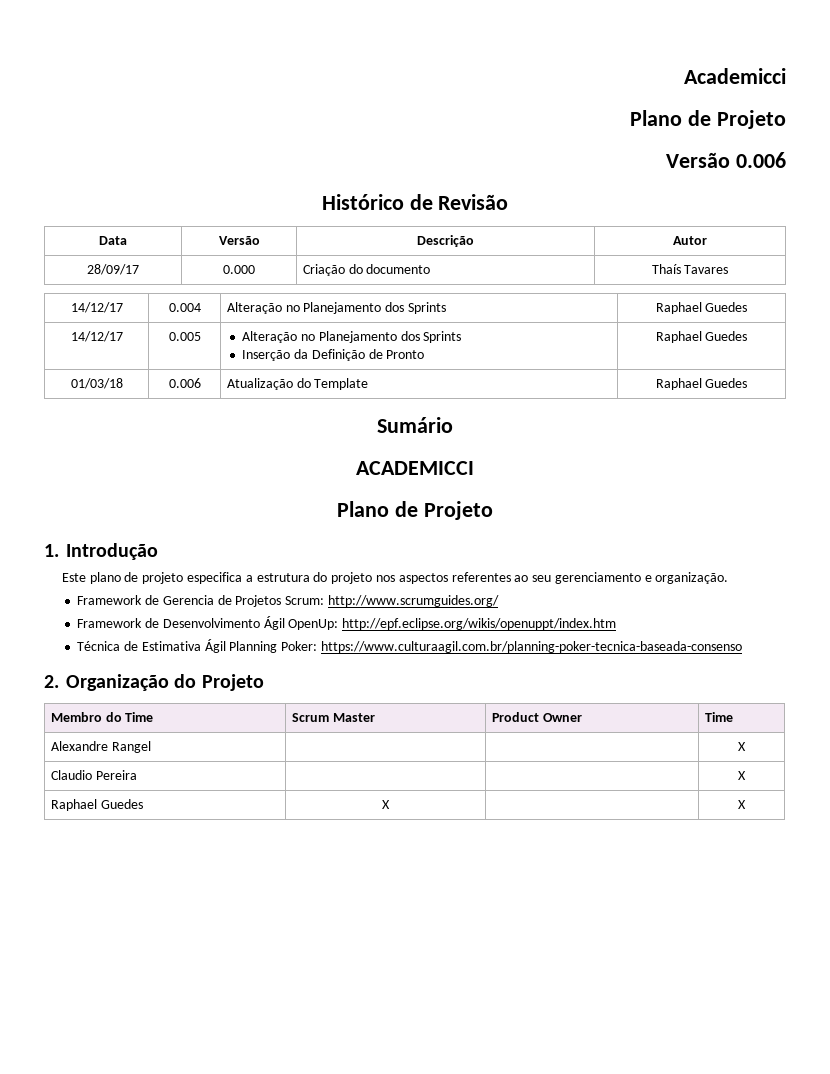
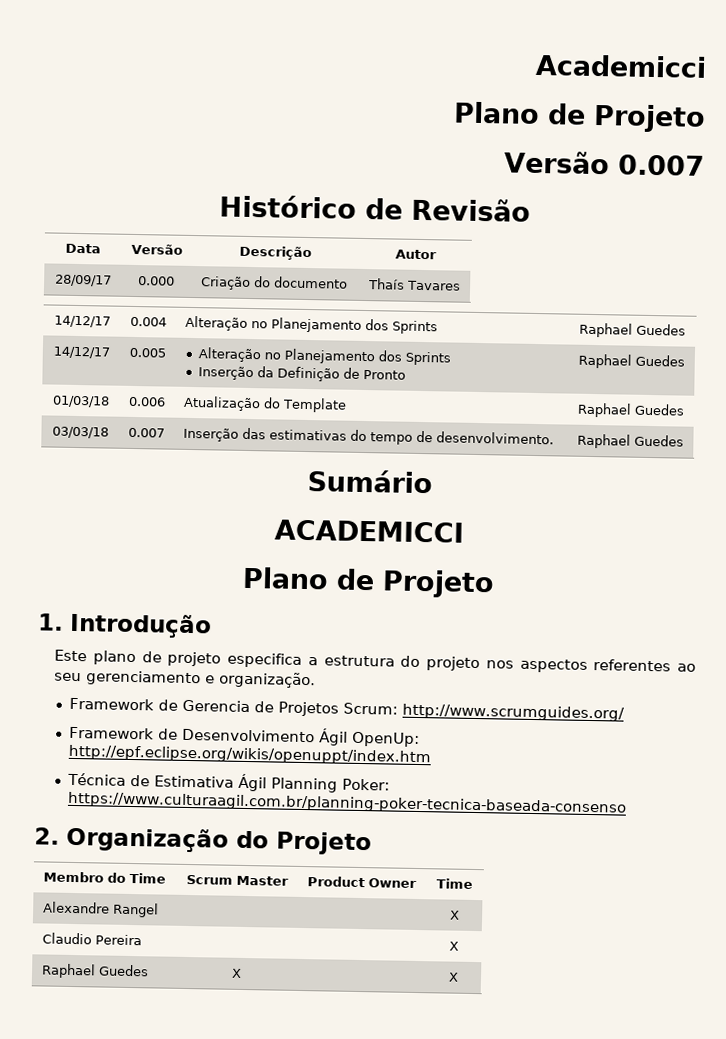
- Versão 0.006
+ Versão 0.007
+ 03/03/18 | 0.007 | Inserção das estimativas do tempo de desenvolvimento. | Raphael Guedes

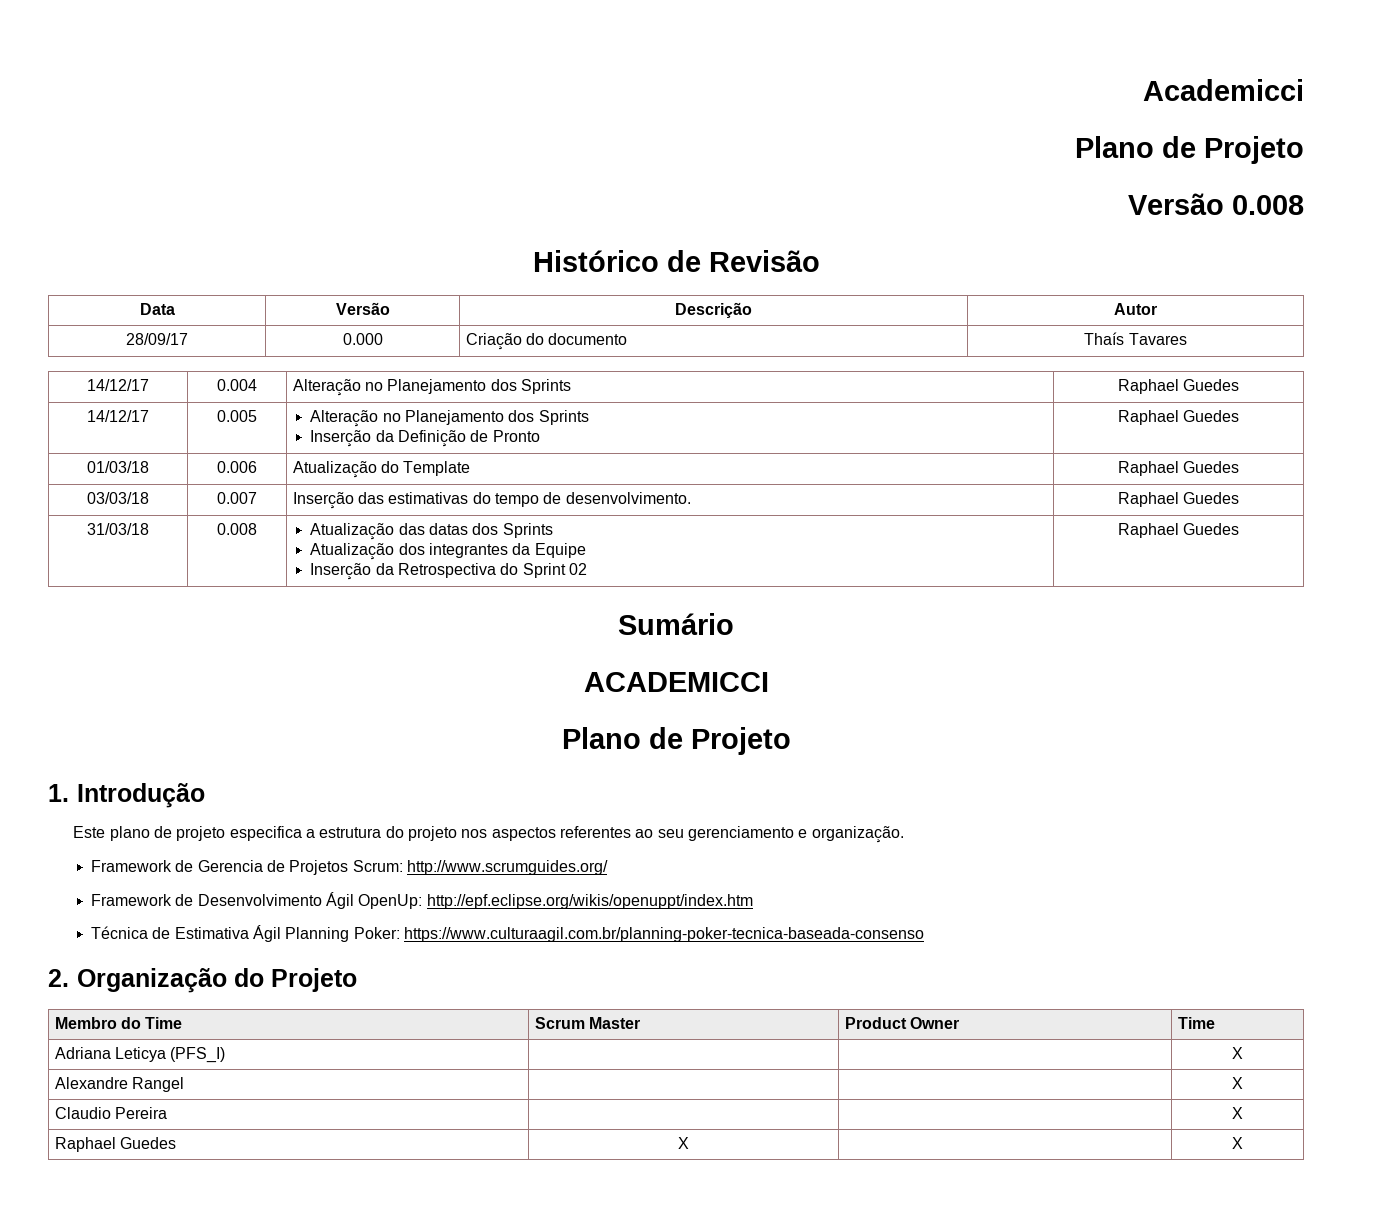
- Versão 0.007
+ Versão 0.008
+ 31/03/18 | 0.008 | Atualização das datas dos Sprints
+ Atualização dos integrantes da Equipe
+ Inserção da Retrospectiva do Sprint 02 | Raphael Guedes
+ Adriana Leticya (PFS_I) | | | X

